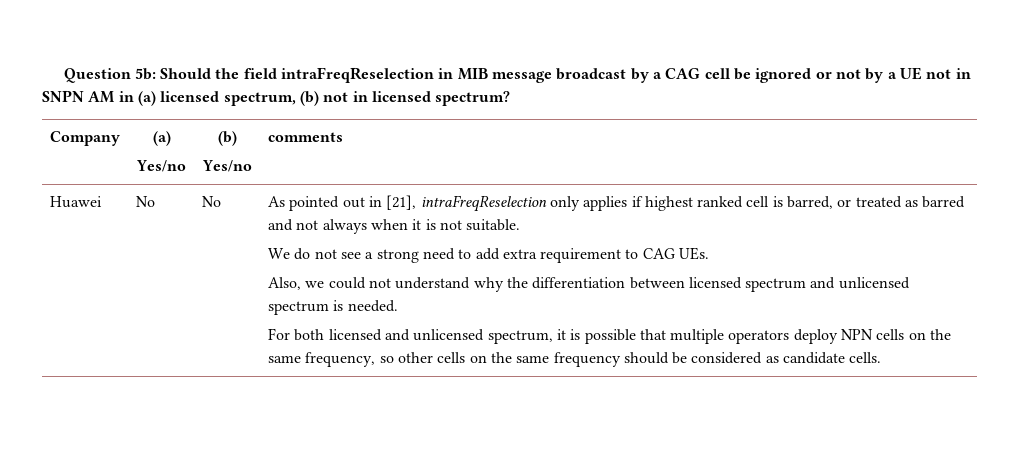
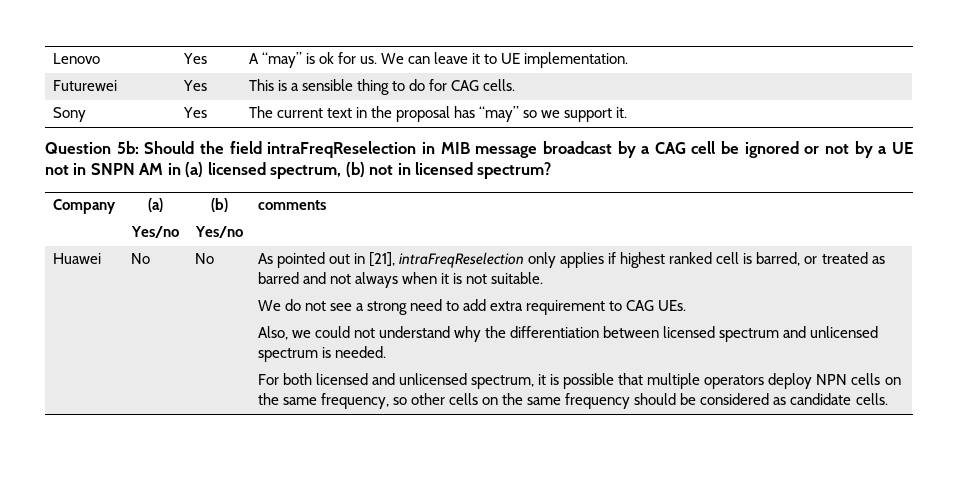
+ Lenovo | Yes | A “may” is ok for us. We can leave it to UE implementation.
+ Futurewei | Yes | This is a sensible thing to do for CAG cells.
+ Sony | Yes | The current text in the proposal has “may” so we support it.

